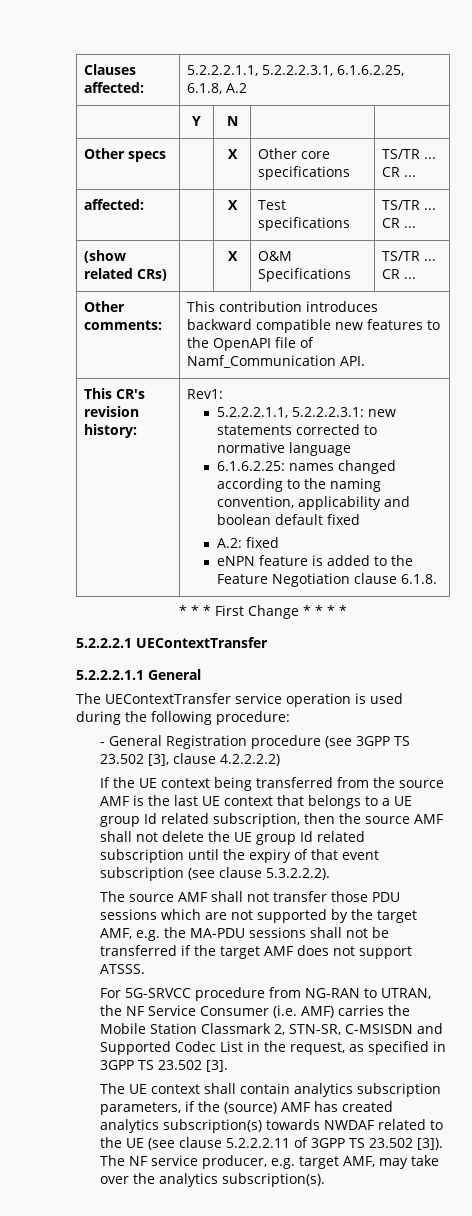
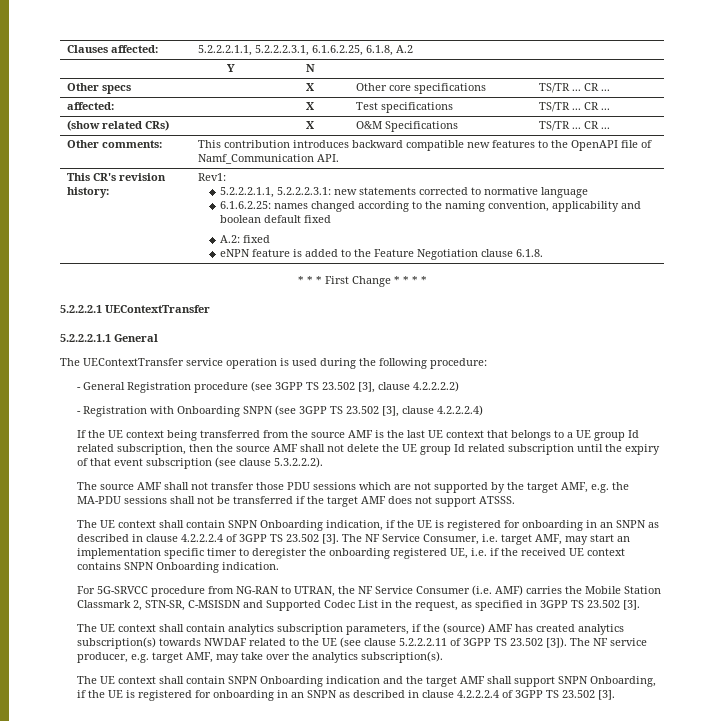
+ - Registration with Onboarding SNPN (see 3GPP TS 23.502 [3], clause 4.2.2.2.4)
+ The UE context shall contain SNPN Onboarding indication, if the UE is registered for onboarding in an SNPN as described in clause 4.2.2.2.4 of 3GPP TS 23.502 [3]. The NF Service Consumer, i.e. target AMF, may start an implementation specific timer to deregister the onboarding registered UE, i.e. if the received UE context contains SNPN Onboarding indication.
+ The UE context shall contain SNPN Onboarding indication and the target AMF shall support SNPN Onboarding, if the UE is registered for onboarding in an SNPN as described in clause 4.2.2.2.4 of 3GPP TS 23.502 [3].

